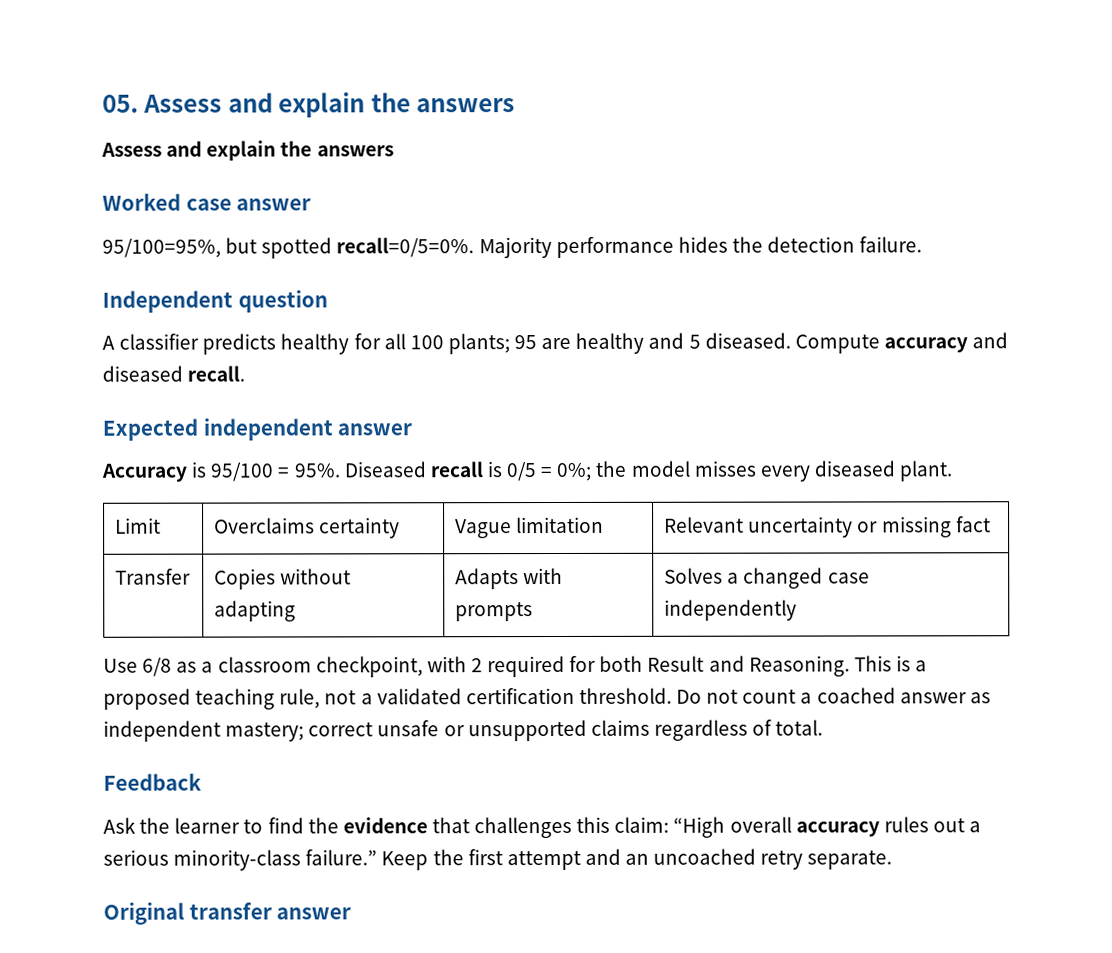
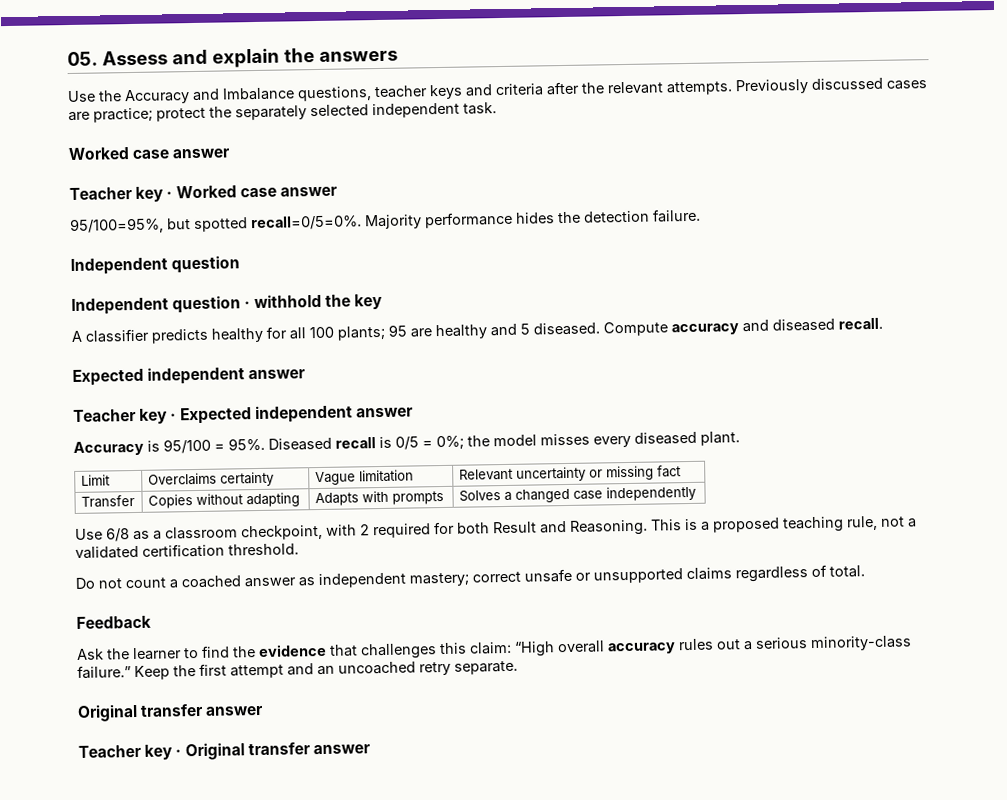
  05. Assess and explain the answers
- Assess and explain the answers
+ Use the Accuracy and Imbalance questions, teacher keys and criteria after the relevant attempts. Previously discussed cases are practice; protect the separately selected independent task.
  Worked case answer
+ Teacher key · Worked case answer
+ Independent question · withhold the key
+ Teacher key · Expected independent answer
- This is a proposed teaching rule, not a validated certification threshold. Do not count a coached answer as independent mastery; correct unsafe or unsupported claims regardless of total.
+ This is a proposed teaching rule, not a validated certification threshold.
+ Do not count a coached answer as independent mastery; correct unsafe or unsupported claims regardless of total.
+ Teacher key · Original transfer answer

